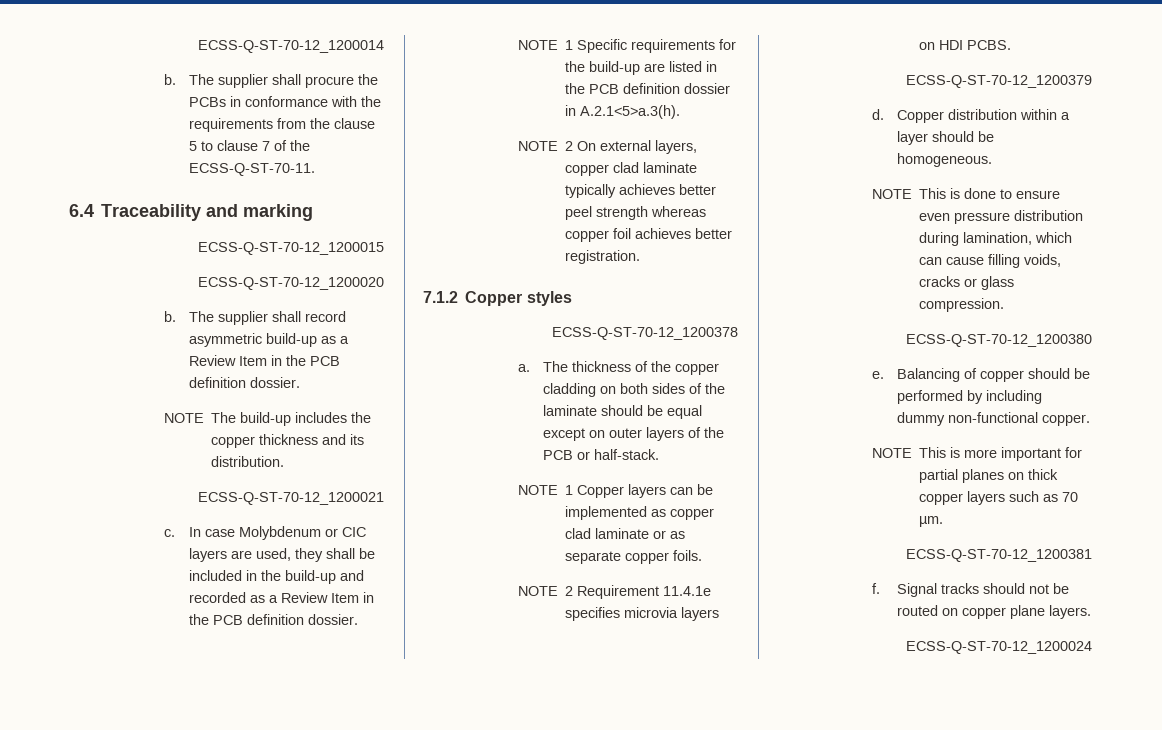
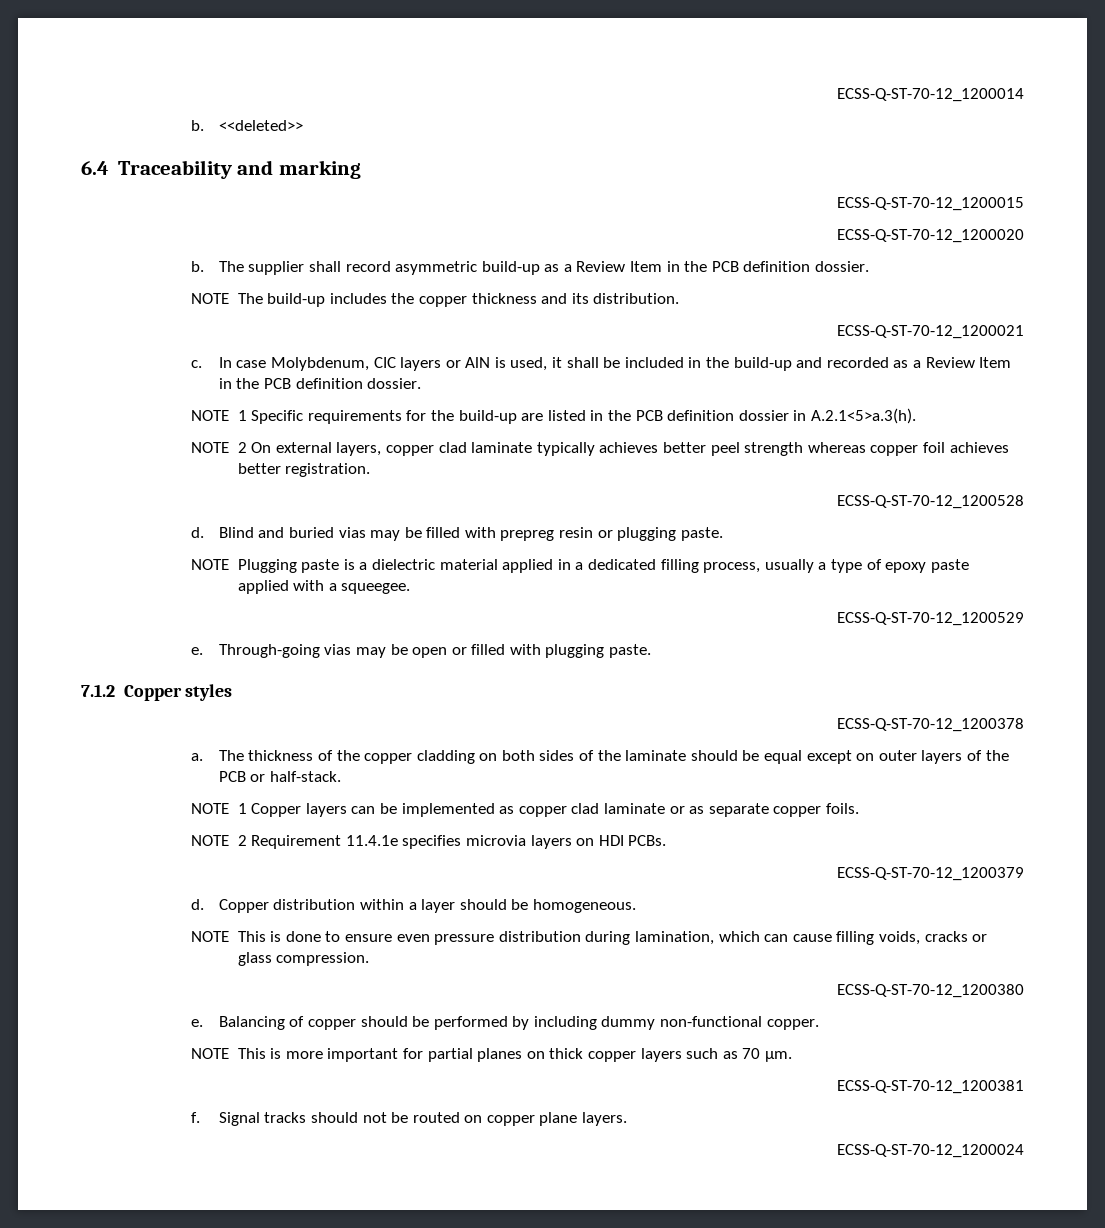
- The supplier shall procure the PCBs in conformance with the requirements from the clause 5 to clause 7 of the ECSS-Q-ST-70-11.
+ <<deleted>>
- In case Molybdenum or CIC layers are used, they shall be included in the build-up and recorded as a Review Item in the PCB definition dossier.
+ In case Molybdenum, CIC layers or AlN is used, it shall be included in the build-up and recorded as a Review Item in the PCB definition dossier.
+ ECSS-Q-ST-70-12_1200528
+ d. Blind and buried vias may be filled with prepreg resin or plugging paste.
+ NOTE Plugging paste is a dielectric material applied in a dedicated filling process, usually a type of epoxy paste applied with a squeegee.
+ ECSS-Q-ST-70-12_1200529
+ e. Through-going vias may be open or filled with plugging paste.
- NOTE 2 Requirement 11.4.1e specifies microvia layers on HDI PCBS.
+ NOTE 2 Requirement 11.4.1e specifies microvia layers on HDI PCBs.

